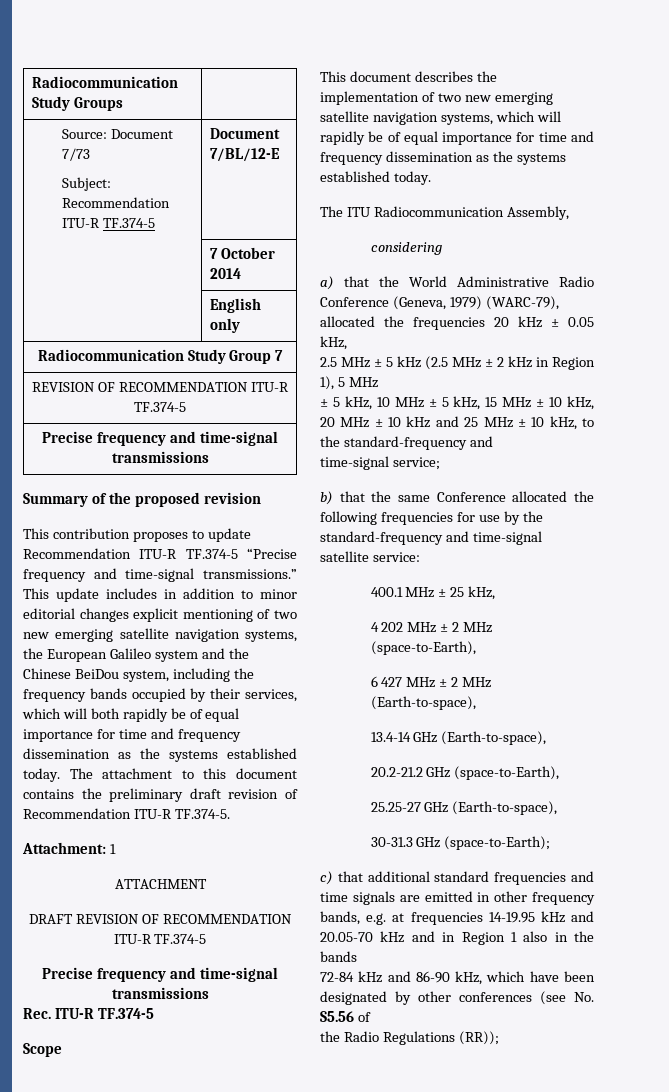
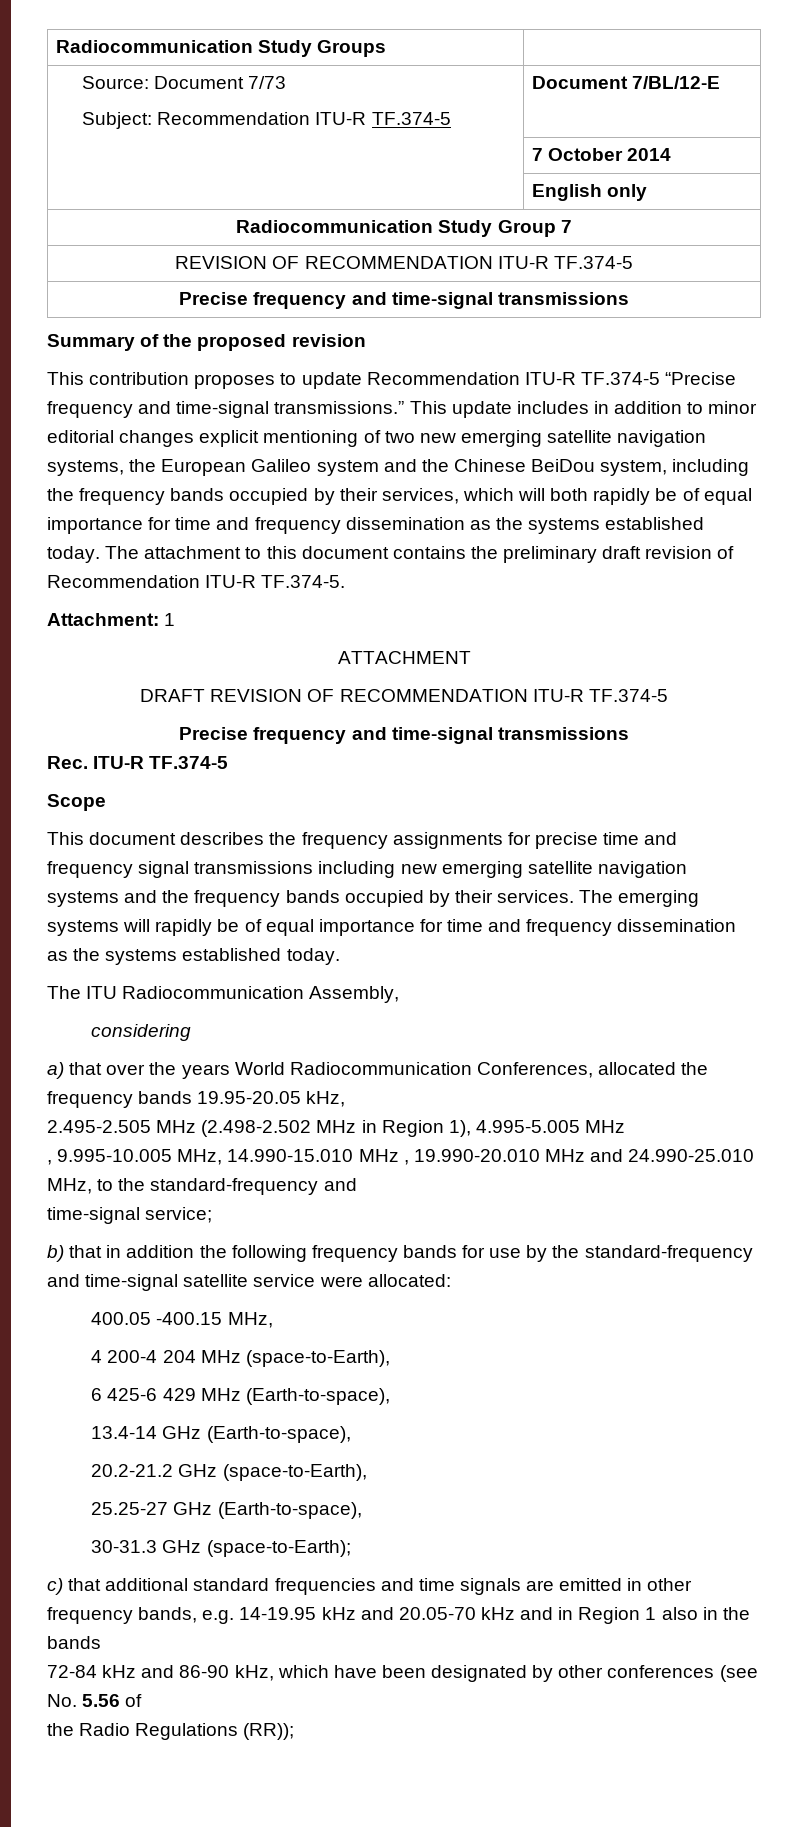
- This document describes the implementation of two new emerging satellite navigation systems, which will rapidly be of equal importance for time and frequency dissemination as the systems established today.
+ This document describes the frequency assignments for precise time and frequency signal transmissions including new emerging satellite navigation systems and the frequency bands occupied by their services. The emerging systems will rapidly be of equal importance for time and frequency dissemination as the systems established today.
- a) that the World Administrative Radio Conference (Geneva, 1979) (WARC-79), allocated the frequencies 20 kHz ± 0.05 kHz,
- 2.5 MHz ± 5 kHz (2.5 MHz ± 2 kHz in Region 1), 5 MHz
+ a) that over the years World Radiocommunication Conferences, allocated the frequency bands 19.95-20.05 kHz,
+ 2.495-2.505 MHz (2.498-2.502 MHz in Region 1), 4.995-5.005 MHz
- ± 5 kHz, 10 MHz ± 5 kHz, 15 MHz ± 10 kHz, 20 MHz ± 10 kHz and 25 MHz ± 10 kHz, to the standard-frequency and
+ , 9.995-10.005 MHz, 14.990-15.010 MHz , 19.990-20.010 MHz and 24.990-25.010 MHz, to the standard-frequency and
- b) that the same Conference allocated the following frequencies for use by the standard-frequency and time-signal satellite service:
- 400.1 MHz ± 25 kHz,
- 4 202 MHz ± 2 MHz (space-to-Earth),
+ b) that in addition the following frequency bands for use by the standard-frequency and time-signal satellite service were allocated:
+ 400.05 -400.15 MHz,
+ 4 200-4 204 MHz (space-to-Earth),
- 6 427 MHz ± 2 MHz (Earth-to-space),
+ 6 425-6 429 MHz (Earth-to-space),
- c) that additional standard frequencies and time signals are emitted in other frequency bands, e.g. at frequencies 14-19.95 kHz and 20.05-70 kHz and in Region 1 also in the bands
+ c) that additional standard frequencies and time signals are emitted in other frequency bands, e.g. 14-19.95 kHz and 20.05-70 kHz and in Region 1 also in the bands
- 72-84 kHz and 86-90 kHz, which have been designated by other conferences (see No. S5.56 of
+ 72-84 kHz and 86-90 kHz, which have been designated by other conferences (see No. 5.56 of

